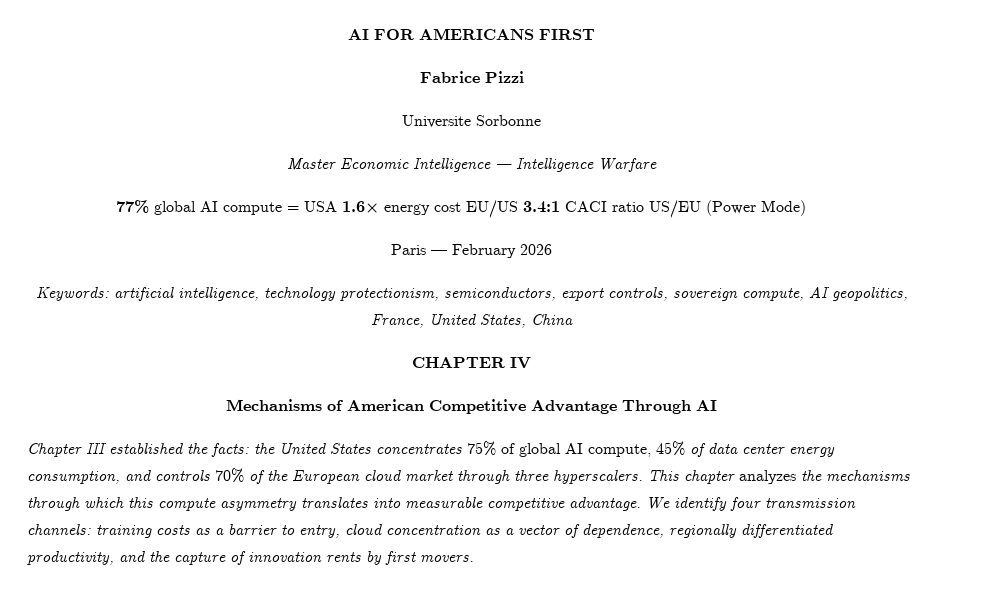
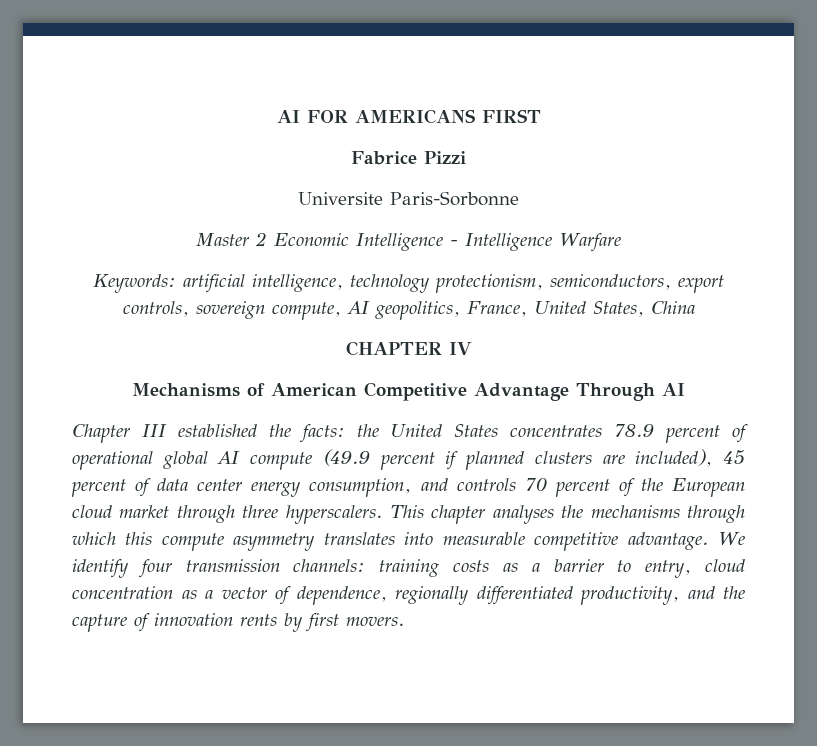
- Universite Sorbonne
+ Universite Paris-Sorbonne
- Master Economic Intelligence — Intelligence Warfare
+ Master 2 Economic Intelligence - Intelligence Warfare
- 77% global AI compute = USA 1.6× energy cost EU/US 3.4:1 CACI ratio US/EU (Power Mode)
- Paris — February 2026
- Chapter III established the facts: the United States concentrates 75% of global AI compute, 45% of data center energy consumption, and controls 70% of the European cloud market through three hyperscalers.
+ Chapter III established the facts: the United States concentrates 78.9 percent of operational global AI compute (49.9 percent if planned clusters are included), 45 percent of data center energy consumption, and controls 70 percent of the European cloud market through three hyperscalers.
- This chapter analyzes the mechanisms through which this compute asymmetry translates into measurable competitive advantage.
+ This chapter analyses the mechanisms through which this compute asymmetry translates into measurable competitive advantage.

